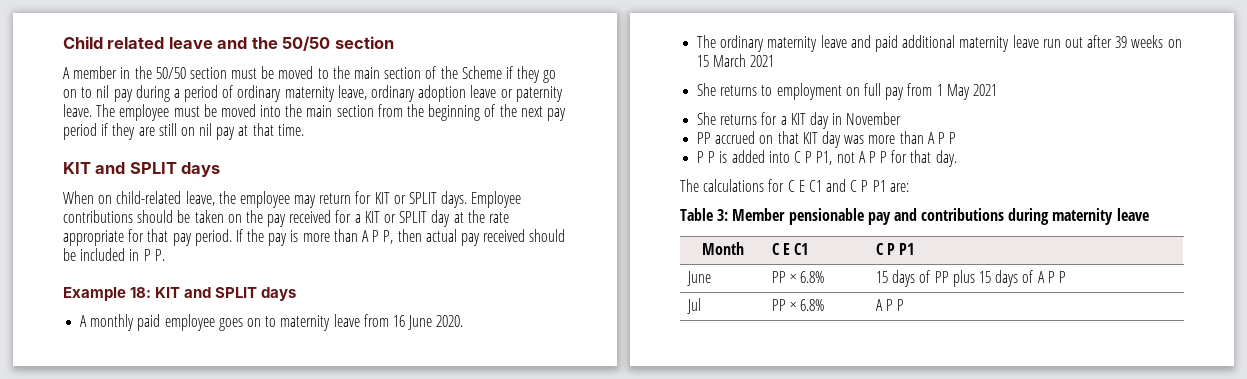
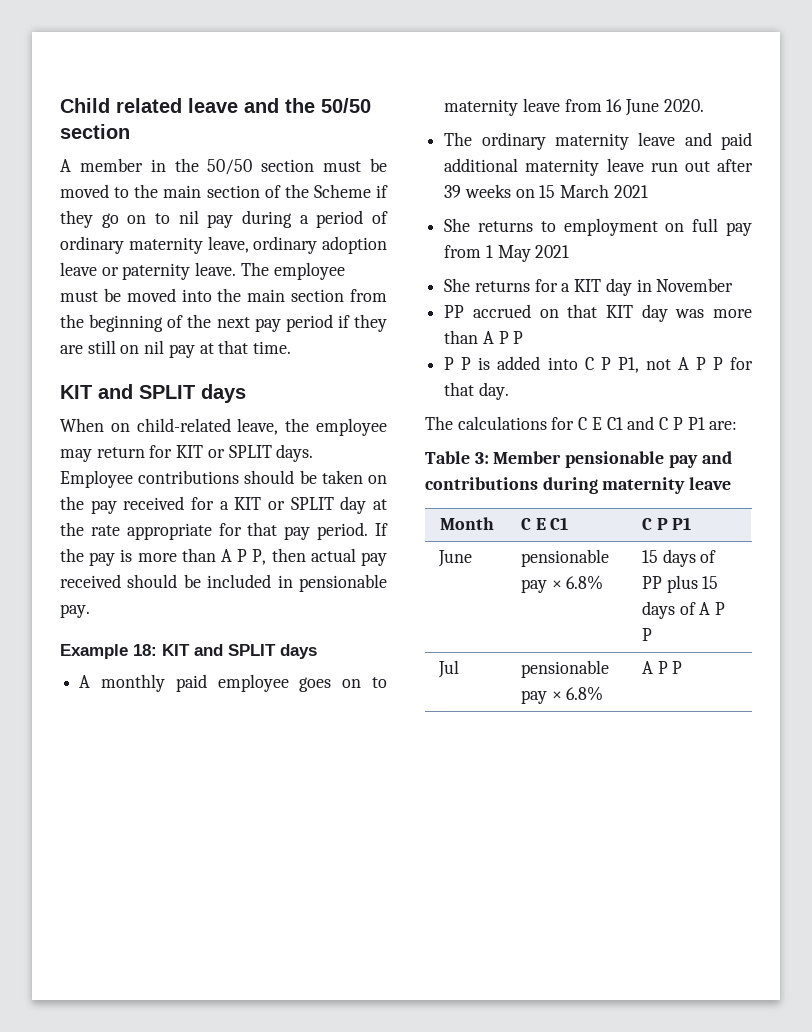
- If the pay is more than A P P, then actual pay received should be included in P P.
+ If the pay is more than A P P, then actual pay received should be included in pensionable pay.
- June | PP × 6.8% | 15 days of PP plus 15 days of A P P
+ June | pensionable pay × 6.8% | 15 days of PP plus 15 days of A P P
- Jul | PP × 6.8% | A P P
+ Jul | pensionable pay × 6.8% | A P P

